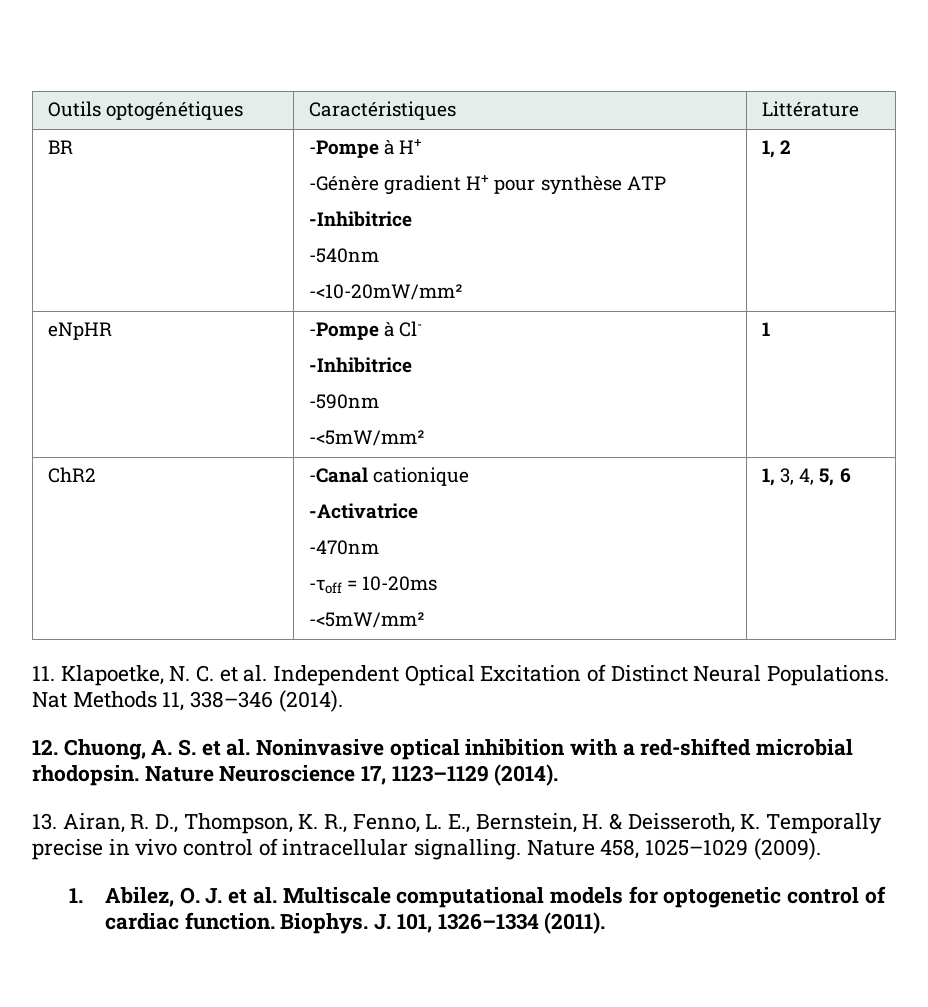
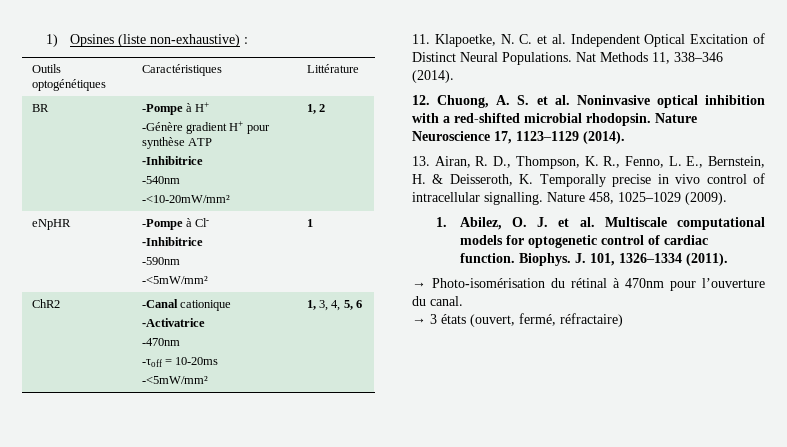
+ 1) Opsines (liste non-exhaustive) :
+ → Photo-isomérisation du rétinal à 470nm pour l’ouverture du canal.
+ → 3 états (ouvert, fermé, réfractaire)

